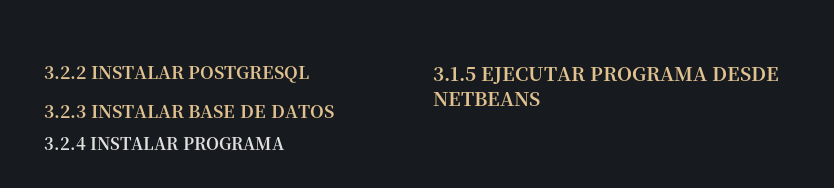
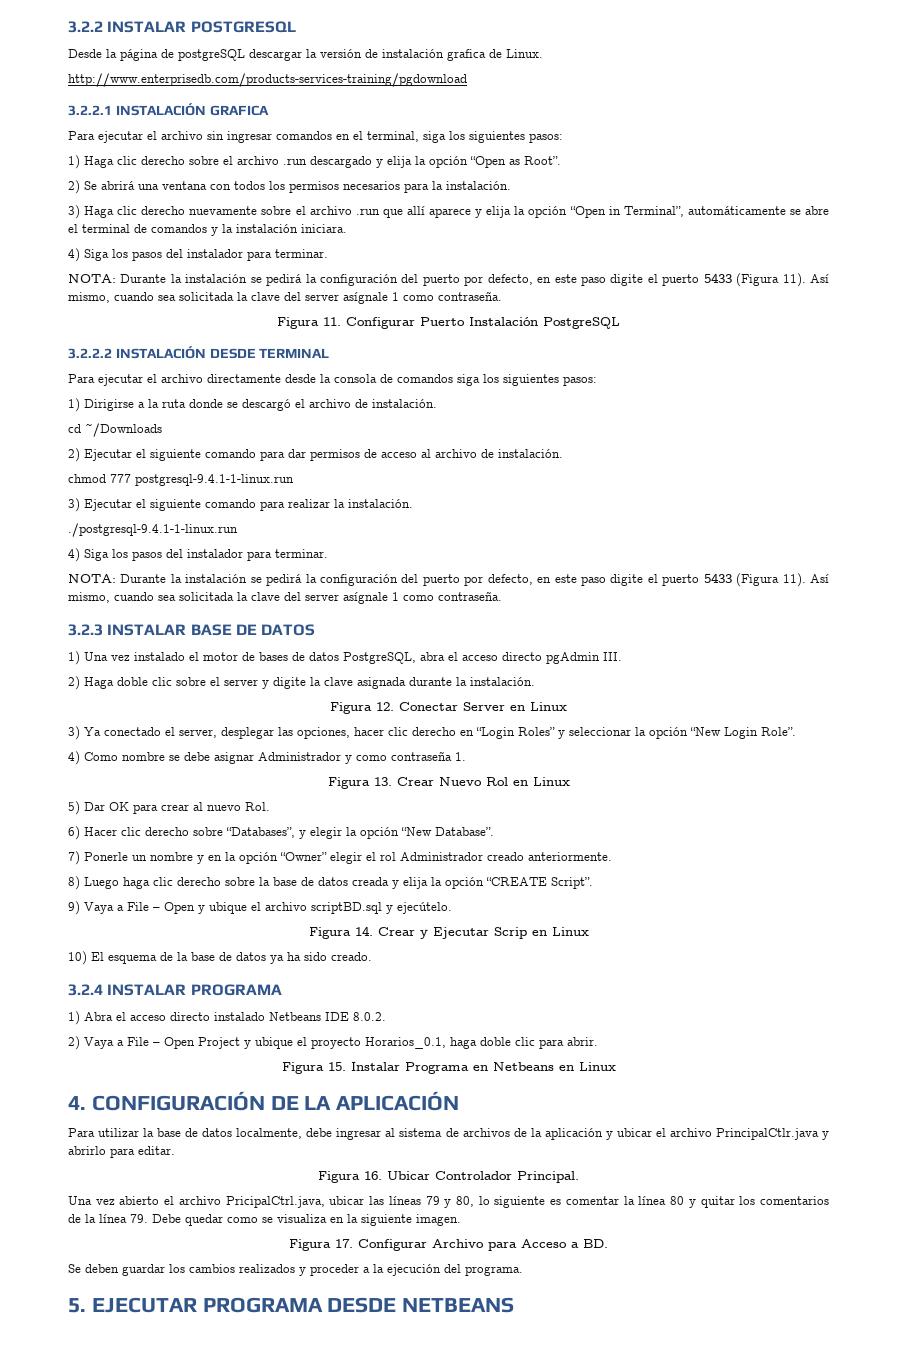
+ Desde la página de postgreSQL descargar la versión de instalación grafica de Linux.
+ http://www.enterprisedb.com/products-services-training/pgdownload
+ 3.2.2.1 INSTALACIÓN GRAFICA
+ Para ejecutar el archivo sin ingresar comandos en el terminal, siga los siguientes pasos:
+ 1) Haga clic derecho sobre el archivo .run descargado y elija la opción “Open as Root”.
+ 2) Se abrirá una ventana con todos los permisos necesarios para la instalación.
+ 3) Haga clic derecho nuevamente sobre el archivo .run que allí aparece y elija la opción “Open in Terminal”, automáticamente se abre el terminal de comandos y la instalación iniciara.
+ 4) Siga los pasos del instalador para terminar.
+ NOTA: Durante la instalación se pedirá la configuración del puerto por defecto, en este paso digite el puerto 5433 (Figura 11). Así mismo, cuando sea solicitada la clave del server asígnale 1 como contraseña.
+ Figura 11. Configurar Puerto Instalación PostgreSQL
+ 3.2.2.2 INSTALACIÓN DESDE TERMINAL
+ Para ejecutar el archivo directamente desde la consola de comandos siga los siguientes pasos:
+ 1) Dirigirse a la ruta donde se descargó el archivo de instalación.
+ cd ~/Downloads
+ 2) Ejecutar el siguiente comando para dar permisos de acceso al archivo de instalación.
+ chmod 777 postgresql-9.4.1-1-linux.run
+ 3) Ejecutar el siguiente comando para realizar la instalación.
+ ./postgresql-9.4.1-1-linux.run
+ 4) Siga los pasos del instalador para terminar.
+ NOTA: Durante la instalación se pedirá la configuración del puerto por defecto, en este paso digite el puerto 5433 (Figura 11). Así mismo, cuando sea solicitada la clave del server asígnale 1 como contraseña.
+ 1) Una vez instalado el motor de bases de datos PostgreSQL, abra el acceso directo pgAdmin III.
+ 2) Haga doble clic sobre el server y digite la clave asignada durante la instalación.
+ Figura 12. Conectar Server en Linux
+ 3) Ya conectado el server, desplegar las opciones, hacer clic derecho en “Login Roles” y seleccionar la opción “New Login Role”.
+ 4) Como nombre se debe asignar Administrador y como contraseña 1.
+ Figura 13. Crear Nuevo Rol en Linux
+ 5) Dar OK para crear al nuevo Rol.
+ 6) Hacer clic derecho sobre “Databases”, y elegir la opción “New Database”.
+ 7) Ponerle un nombre y en la opción “Owner” elegir el rol Administrador creado anteriormente.
+ 8) Luego haga clic derecho sobre la base de datos creada y elija la opción “CREATE Script”.
+ 9) Vaya a File – Open y ubique el archivo scriptBD.sql y ejecútelo.
+ Figura 14. Crear y Ejecutar Scrip en Linux
+ 10) El esquema de la base de datos ya ha sido creado.
  3.2.4 INSTALAR PROGRAMA
- 3.1.5 EJECUTAR PROGRAMA DESDE NETBEANS
+ 1) Abra el acceso directo instalado Netbeans IDE 8.0.2.
+ 2) Vaya a File – Open Project y ubique el proyecto Horarios_0.1, haga doble clic para abrir.
+ Figura 15. Instalar Programa en Netbeans en Linux
+ 4. CONFIGURACIÓN DE LA APLICACIÓN
+ Para utilizar la base de datos localmente, debe ingresar al sistema de archivos de la aplicación y ubicar el archivo PrincipalCtlr.java y abrirlo para editar.
+ Figura 16. Ubicar Controlador Principal.
+ Una vez abierto el archivo PricipalCtrl.java, ubicar las líneas 79 y 80, lo siguiente es comentar la línea 80 y quitar los comentarios de la línea 79. Debe quedar como se visualiza en la siguiente imagen.
+ Figura 17. Configurar Archivo para Acceso a BD.
+ Se deben guardar los cambios realizados y proceder a la ejecución del programa.
+ 5. EJECUTAR PROGRAMA DESDE NETBEANS

